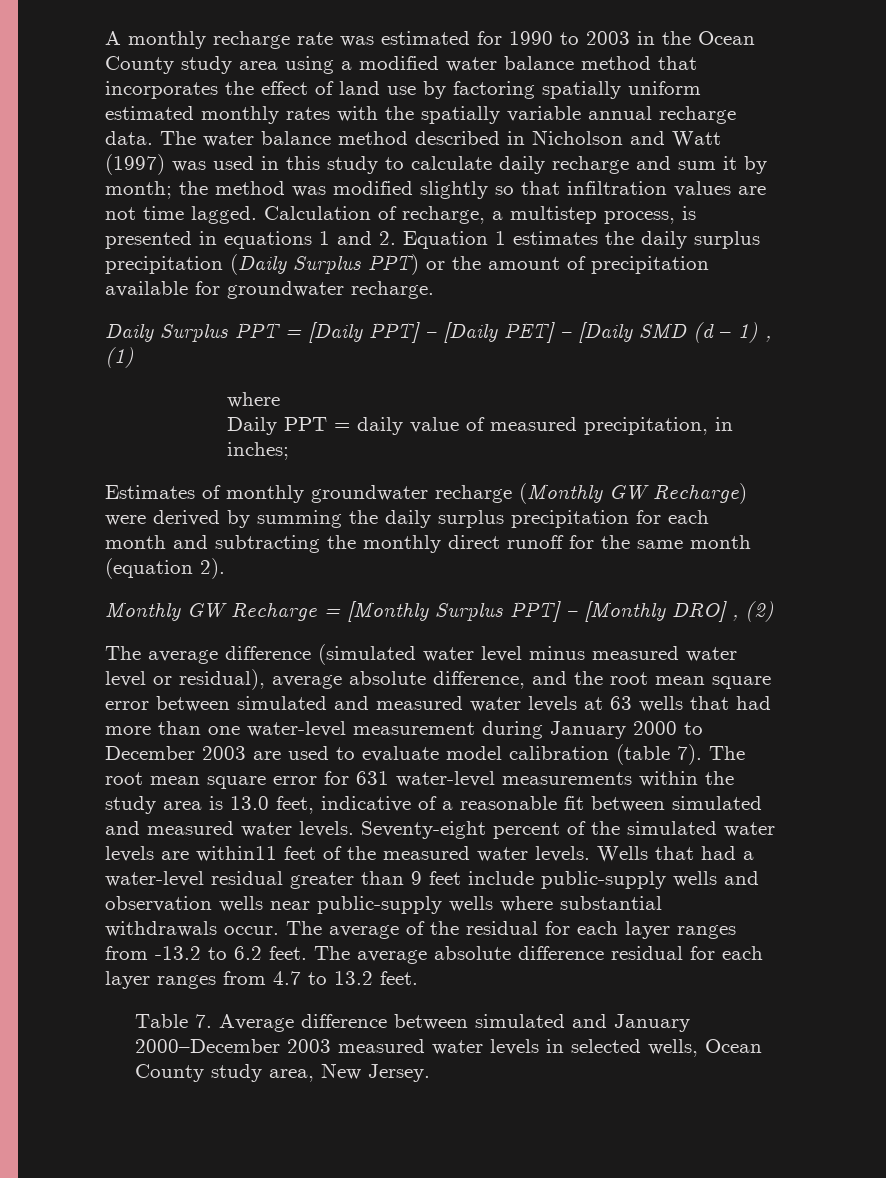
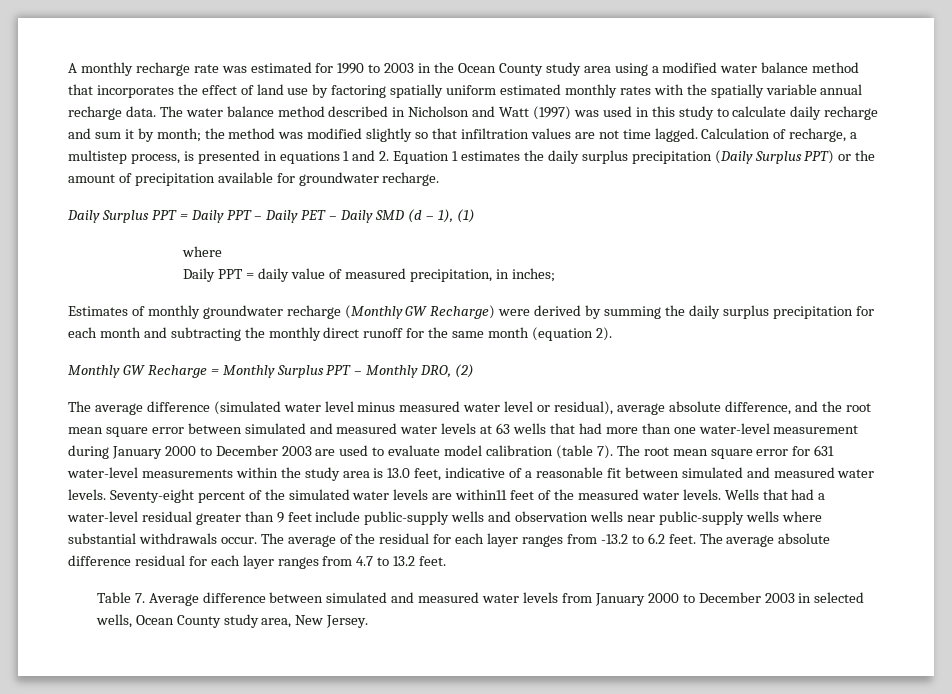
- Daily Surplus PPT = [Daily PPT] – [Daily PET] – [Daily SMD (d – 1) , (1)
+ Daily Surplus PPT = Daily PPT – Daily PET – Daily SMD (d – 1), (1)
- Monthly GW Recharge = [Monthly Surplus PPT] – [Monthly DRO] , (2)
+ Monthly GW Recharge = Monthly Surplus PPT – Monthly DRO, (2)
- Table 7. Average difference between simulated and January 2000–December 2003 measured water levels in selected wells, Ocean County study area, New Jersey.
+ Table 7. Average difference between simulated and measured water levels from January 2000 to December 2003 in selected wells, Ocean County study area, New Jersey.

